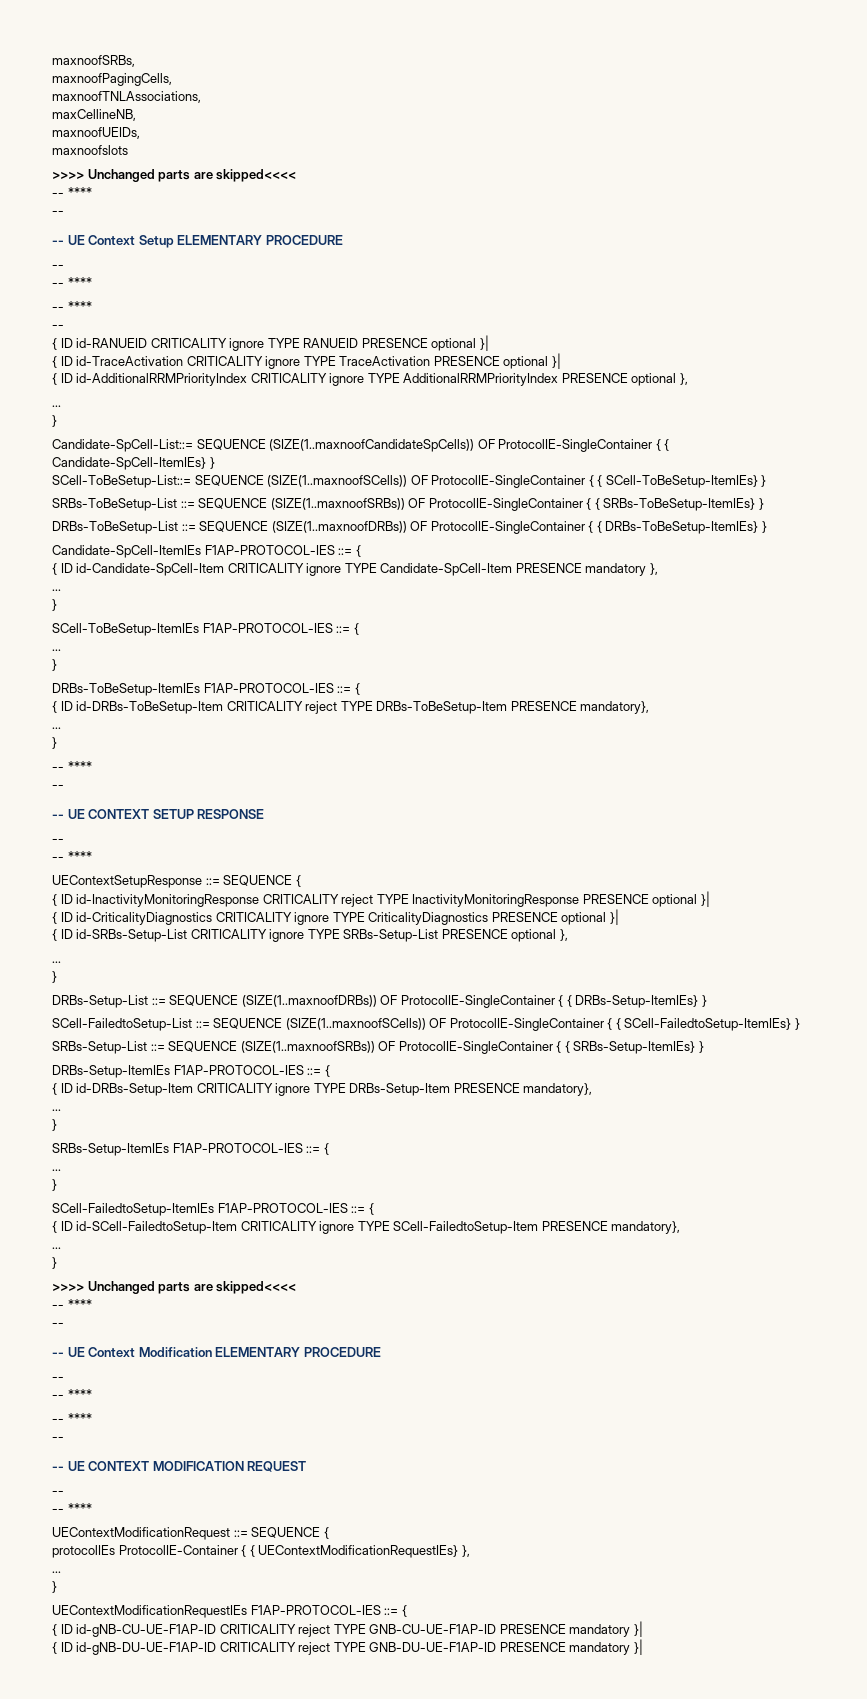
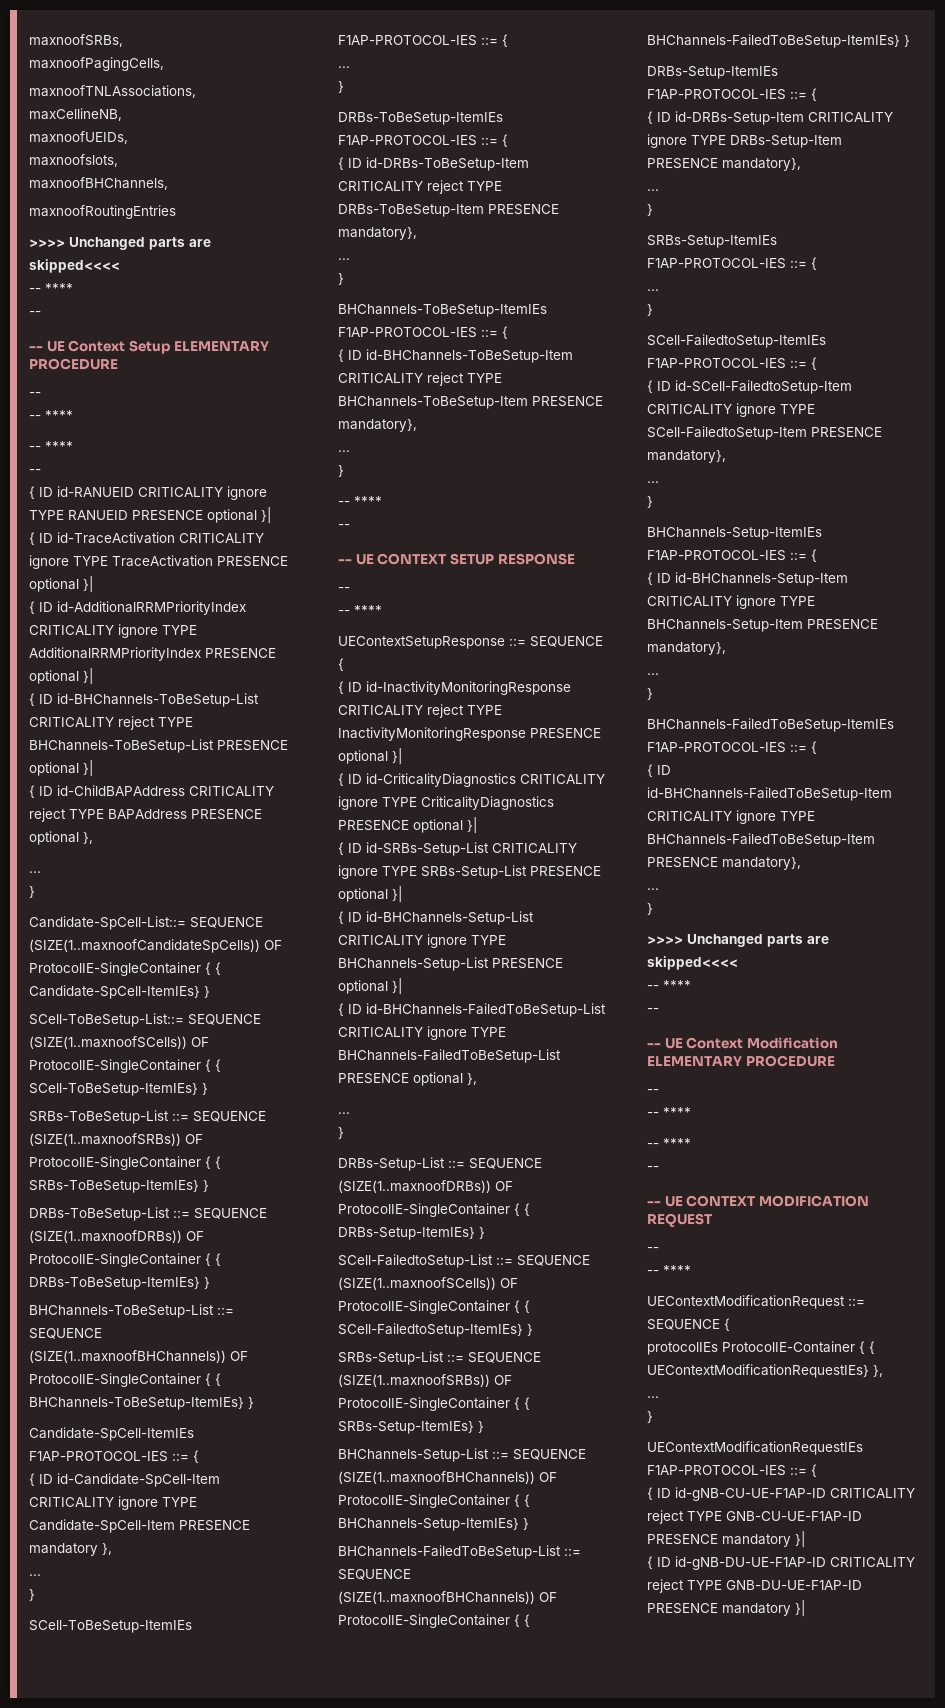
- maxnoofslots
+ maxnoofslots,
+ maxnoofBHChannels,
+ maxnoofRoutingEntries
- { ID id-AdditionalRRMPriorityIndex CRITICALITY ignore TYPE AdditionalRRMPriorityIndex PRESENCE optional },
+ { ID id-AdditionalRRMPriorityIndex CRITICALITY ignore TYPE AdditionalRRMPriorityIndex PRESENCE optional }|
+ { ID id-BHChannels-ToBeSetup-List CRITICALITY reject TYPE BHChannels-ToBeSetup-List PRESENCE optional }|
+ { ID id-ChildBAPAddress CRITICALITY reject TYPE BAPAddress PRESENCE optional },
+ BHChannels-ToBeSetup-List ::= SEQUENCE (SIZE(1..maxnoofBHChannels)) OF ProtocolIE-SingleContainer { { BHChannels-ToBeSetup-ItemIEs} }
+ BHChannels-ToBeSetup-ItemIEs F1AP-PROTOCOL-IES ::= {
+ { ID id-BHChannels-ToBeSetup-Item CRITICALITY reject TYPE BHChannels-ToBeSetup-Item PRESENCE mandatory},
+ ...
+ }
- { ID id-SRBs-Setup-List CRITICALITY ignore TYPE SRBs-Setup-List PRESENCE optional },
+ { ID id-SRBs-Setup-List CRITICALITY ignore TYPE SRBs-Setup-List PRESENCE optional }|
+ { ID id-BHChannels-Setup-List CRITICALITY ignore TYPE BHChannels-Setup-List PRESENCE optional }|
+ { ID id-BHChannels-FailedToBeSetup-List CRITICALITY ignore TYPE BHChannels-FailedToBeSetup-List PRESENCE optional },
+ BHChannels-Setup-List ::= SEQUENCE (SIZE(1..maxnoofBHChannels)) OF ProtocolIE-SingleContainer { { BHChannels-Setup-ItemIEs} }
+ BHChannels-FailedToBeSetup-List ::= SEQUENCE (SIZE(1..maxnoofBHChannels)) OF ProtocolIE-SingleContainer { { BHChannels-FailedToBeSetup-ItemIEs} }
+ BHChannels-Setup-ItemIEs F1AP-PROTOCOL-IES ::= {
+ { ID id-BHChannels-Setup-Item CRITICALITY ignore TYPE BHChannels-Setup-Item PRESENCE mandatory},
+ ...
+ }
+ BHChannels-FailedToBeSetup-ItemIEs F1AP-PROTOCOL-IES ::= {
+ { ID id-BHChannels-FailedToBeSetup-Item CRITICALITY ignore TYPE BHChannels-FailedToBeSetup-Item PRESENCE mandatory},
+ ...
+ }

